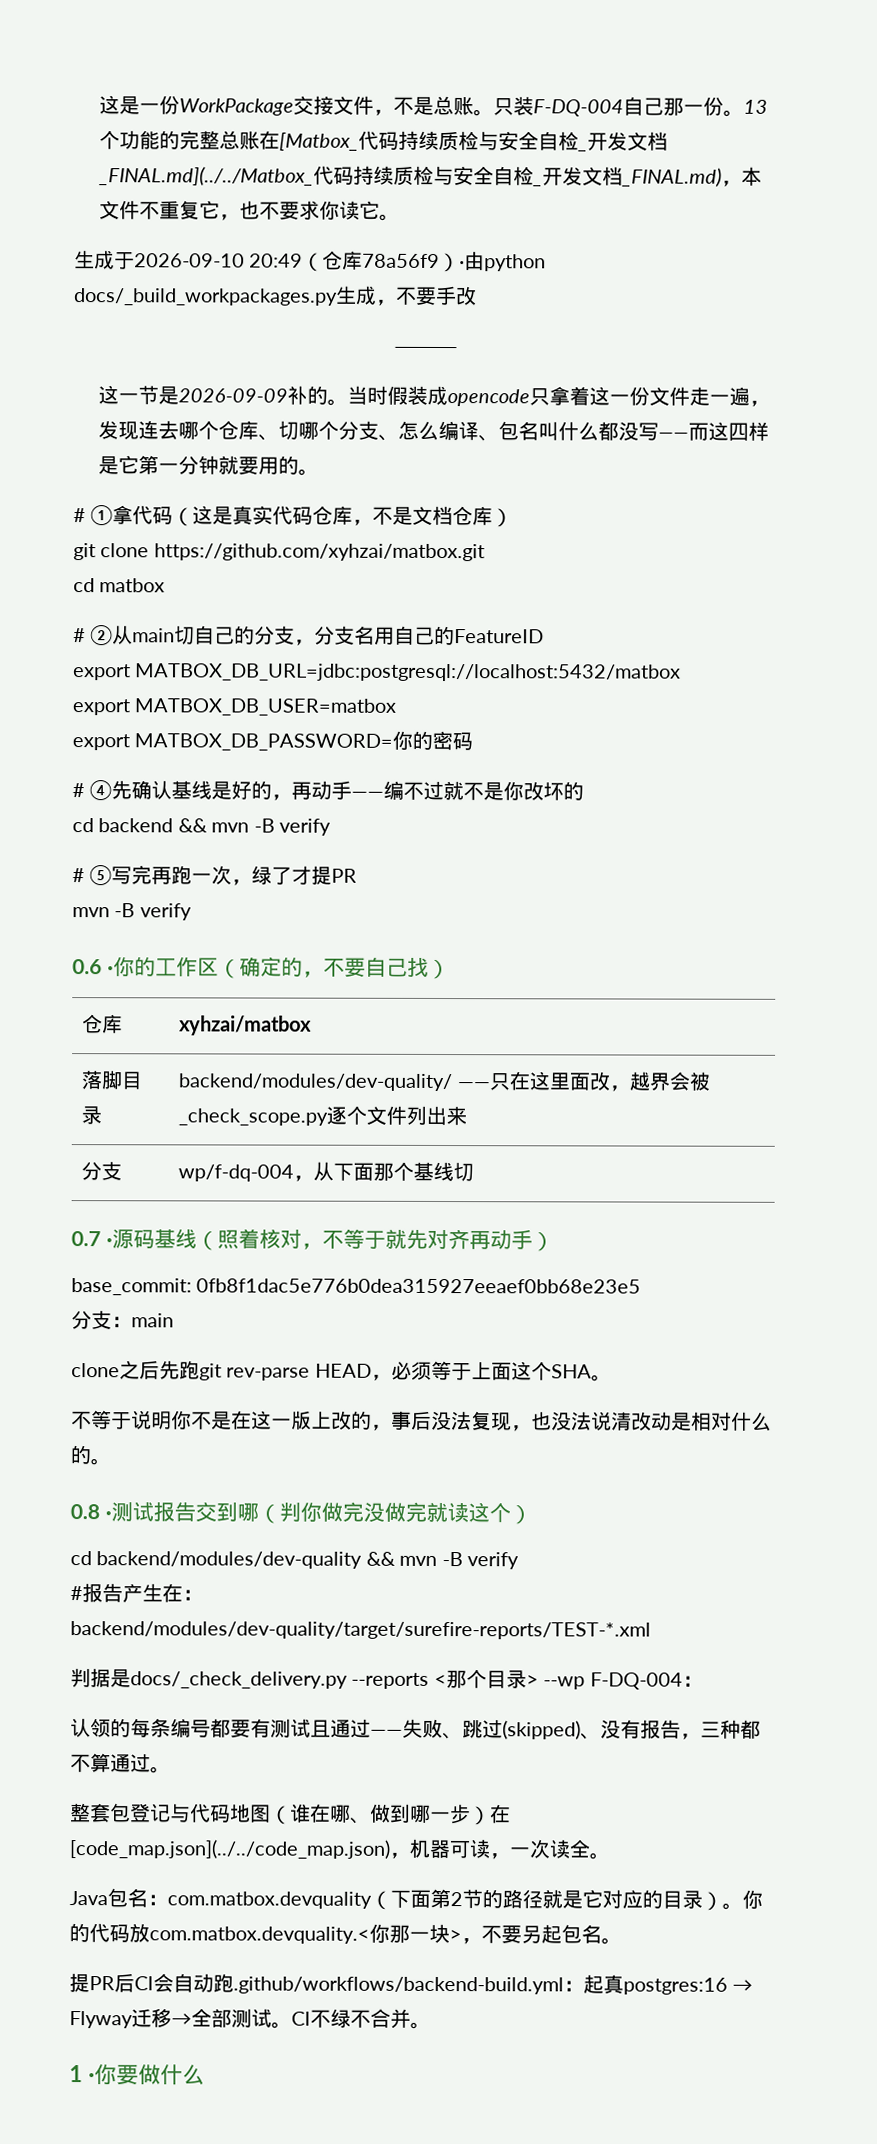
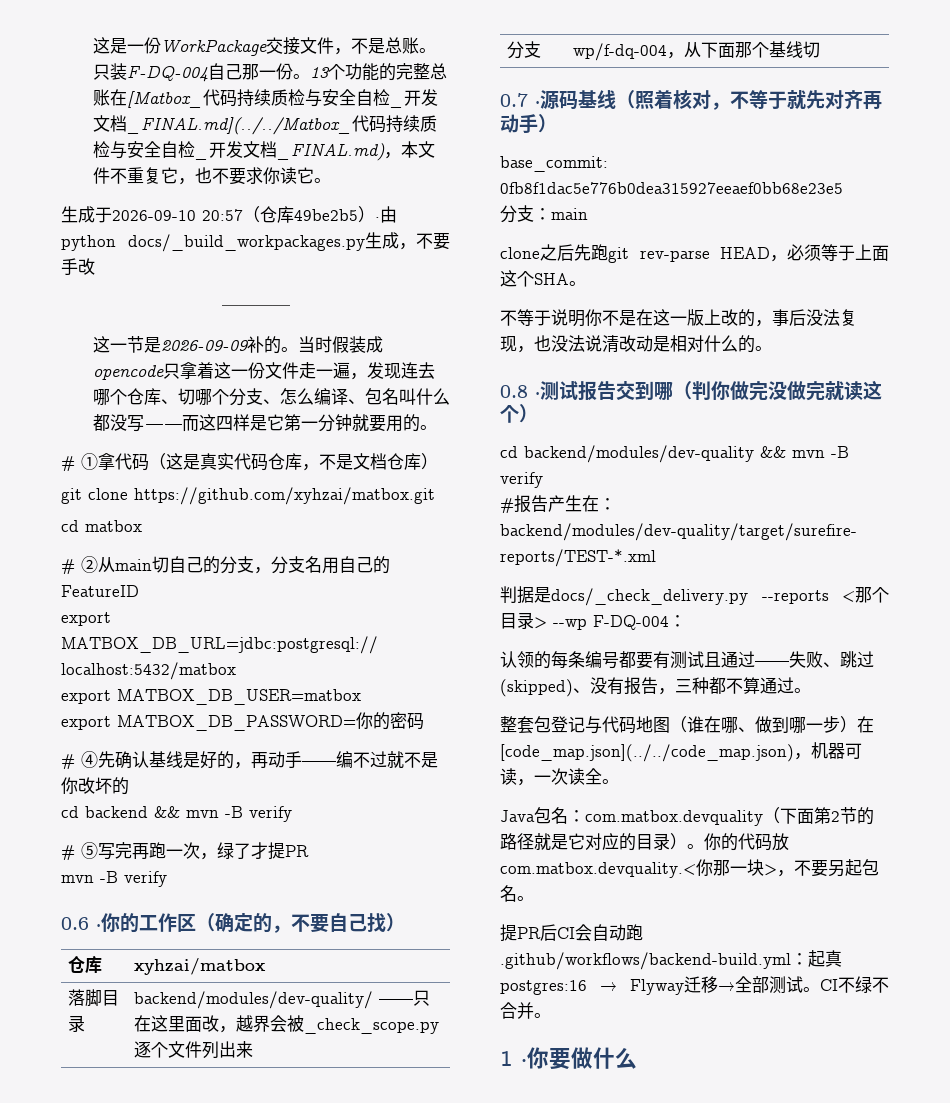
- 生成于2026-09-10 20:49（仓库78a56f9）·由python docs/_build_workpackages.py生成，不要手改
+ 生成于2026-09-10 20:57（仓库49be2b5）·由python docs/_build_workpackages.py生成，不要手改

